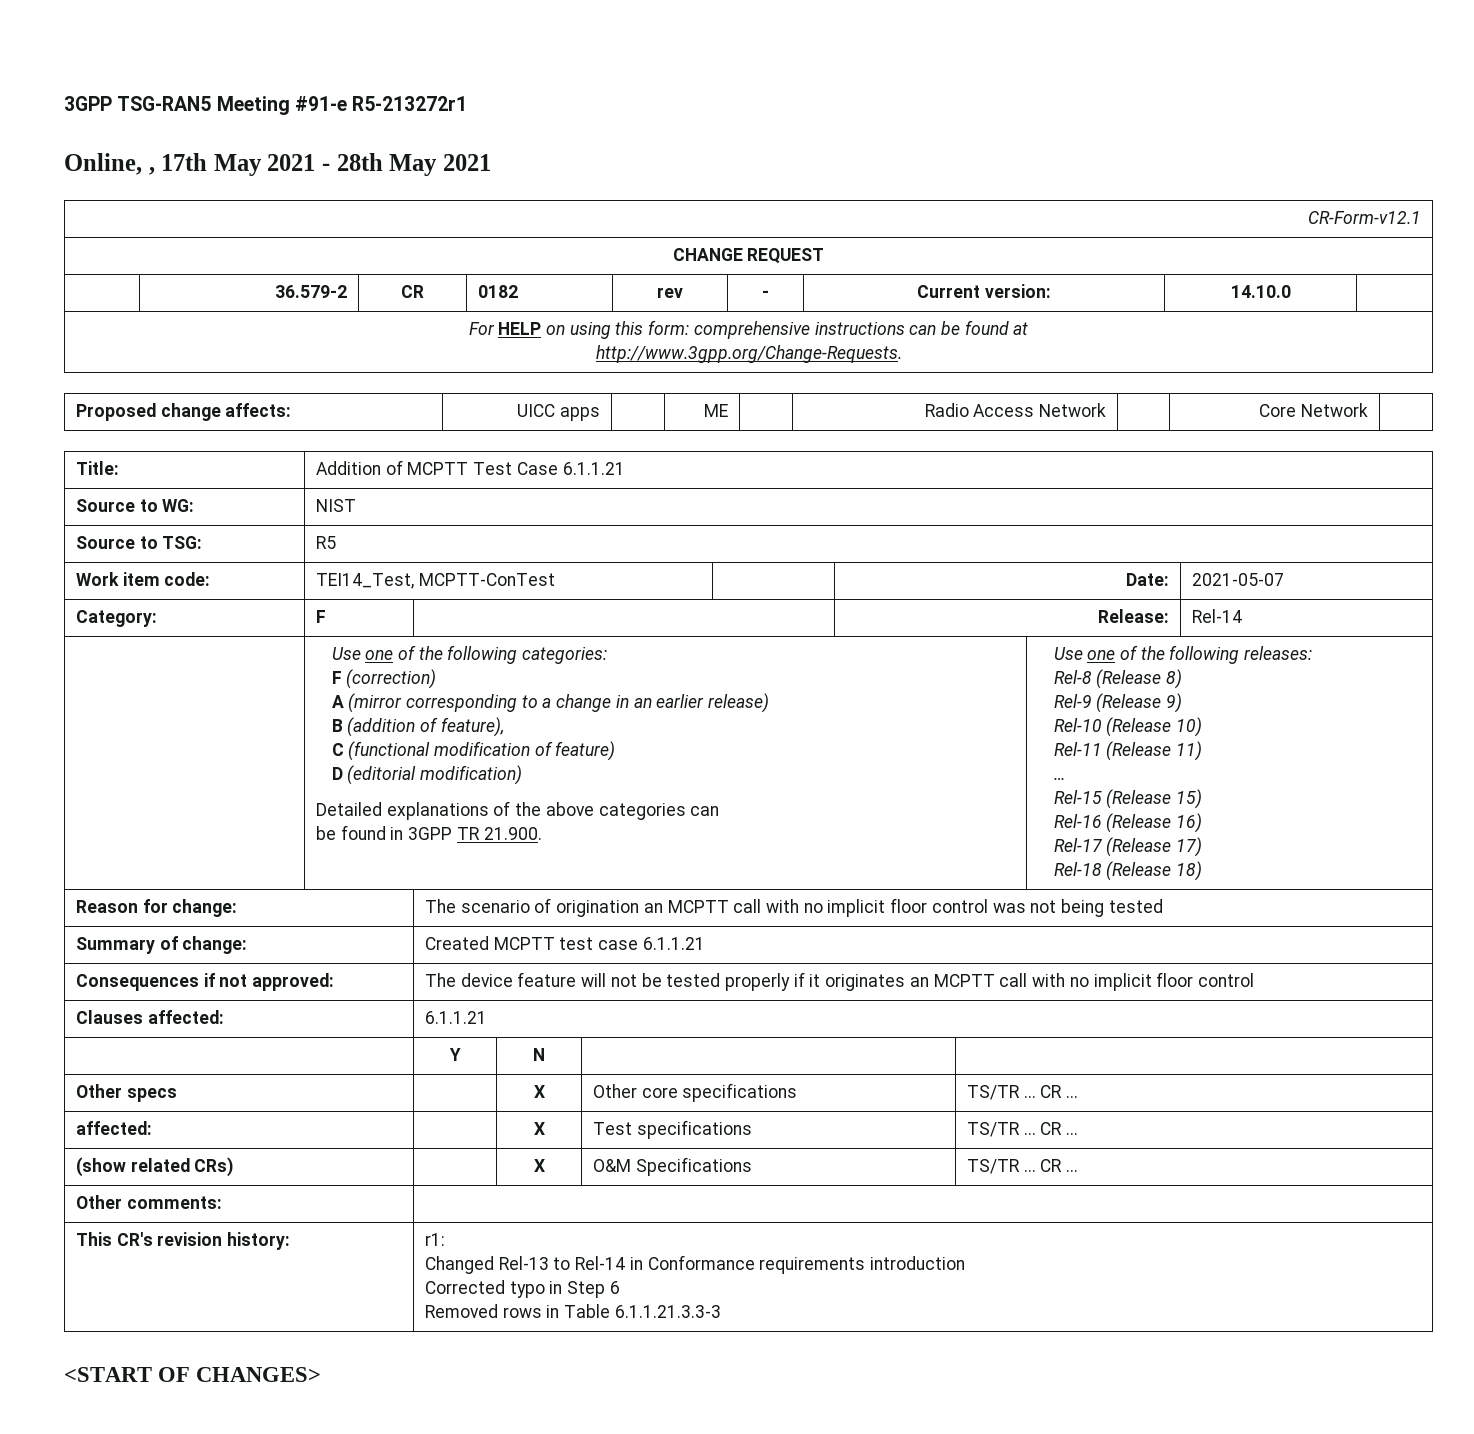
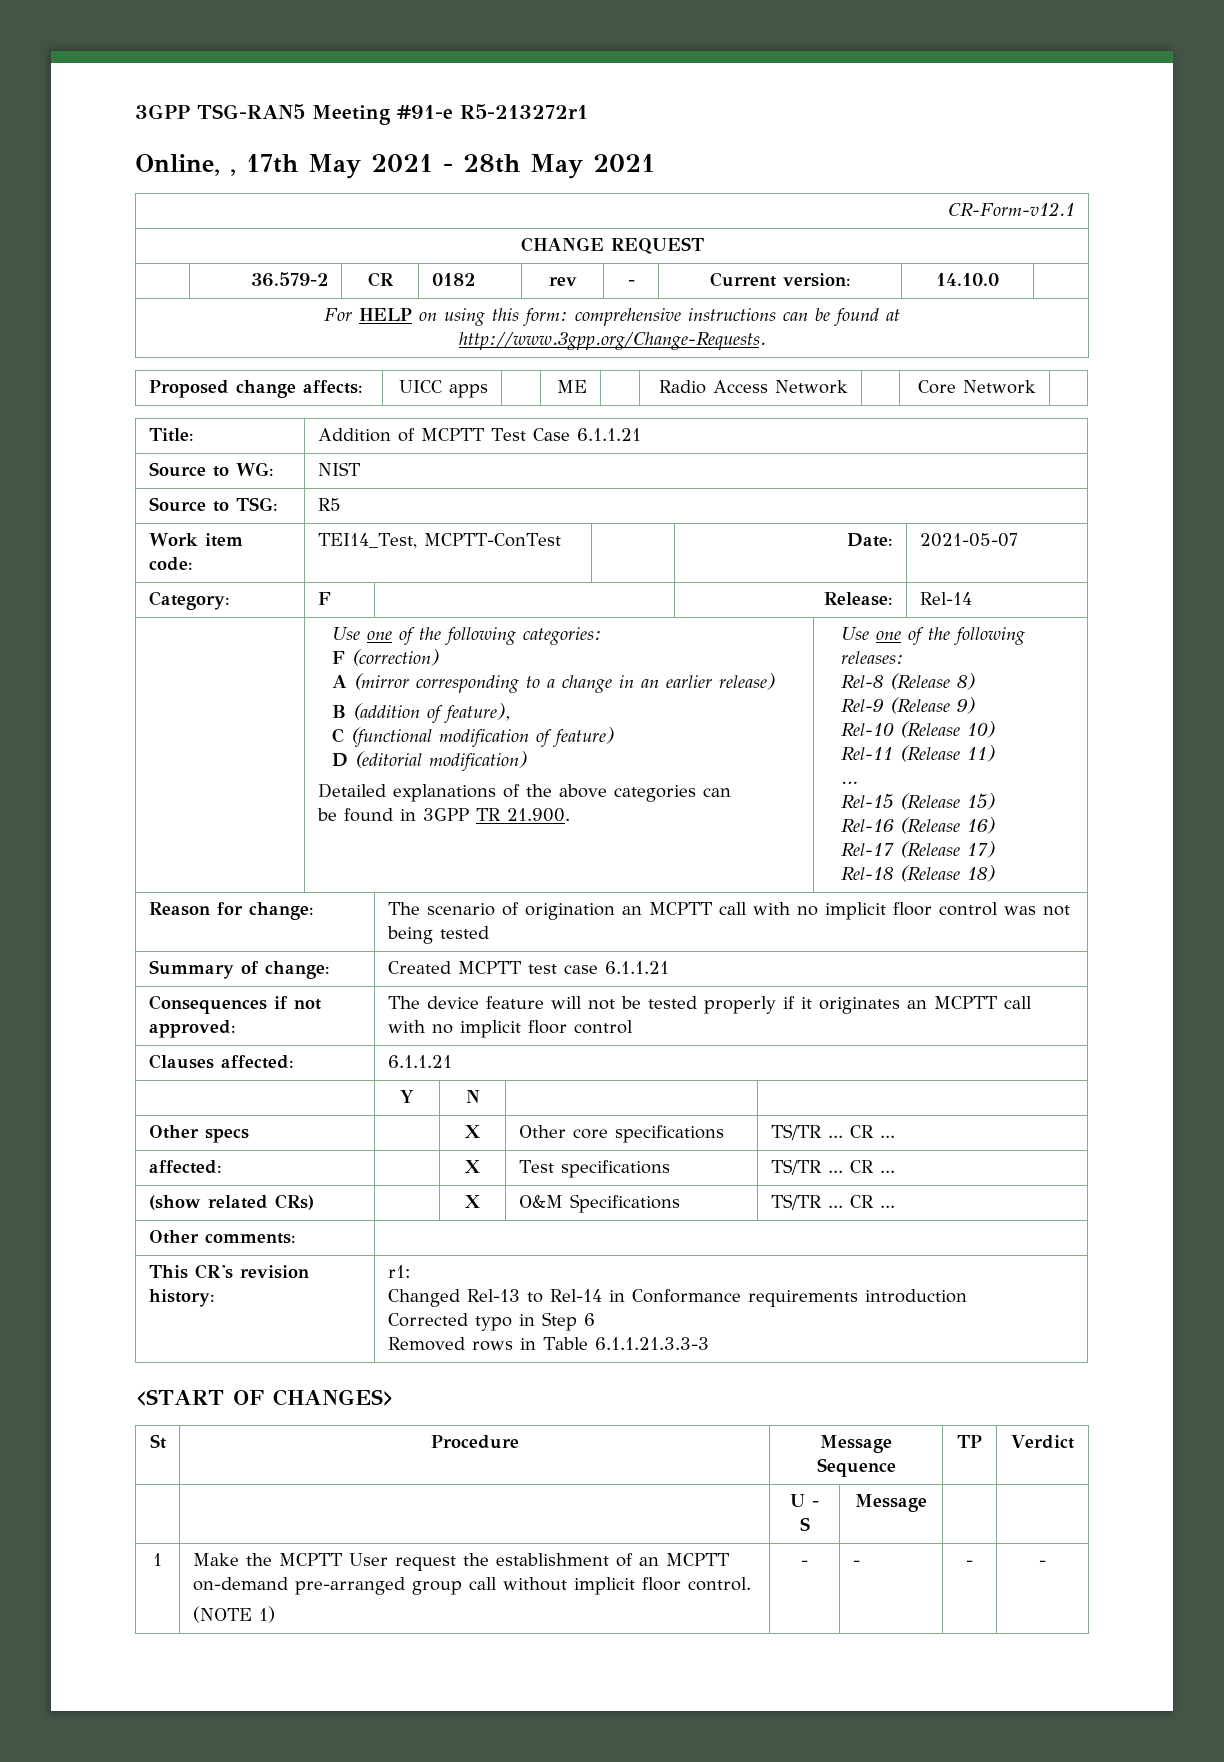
+ St | Procedure | Message Sequence | TP | Verdict
+ | | U - S | Message | |
+ 1 | Make the MCPTT User request the establishment of an MCPTT on-demand pre-arranged group call without implicit floor control.
+ (NOTE 1) | - | - | - | -

